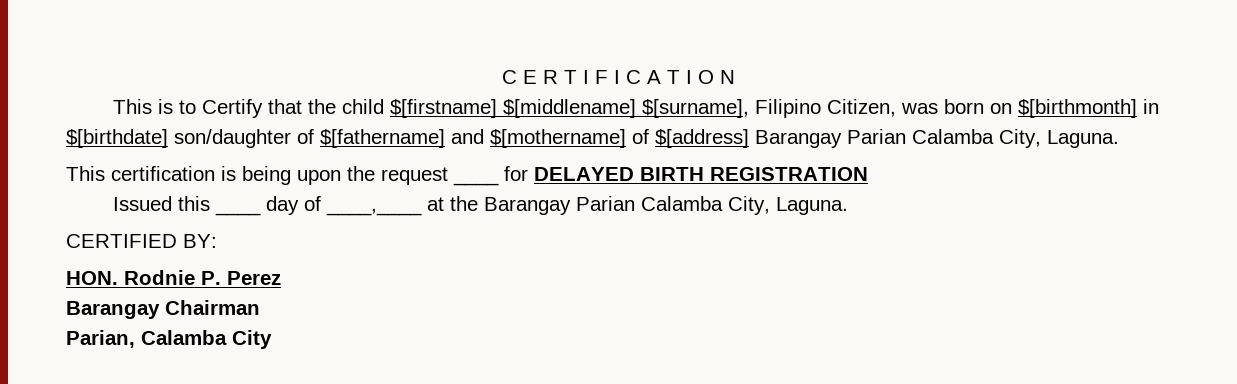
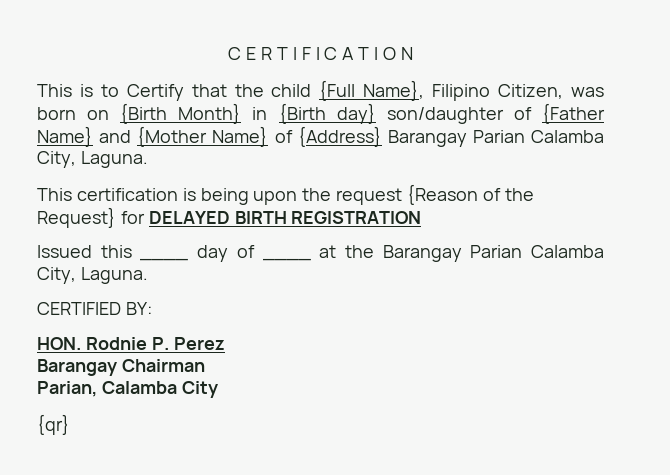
- This is to Certify that the child $[firstname] $[middlename] $[surname], Filipino Citizen, was born on $[birthmonth] in $[birthdate] son/daughter of $[fathername] and $[mothername] of $[address] Barangay Parian Calamba City, Laguna.
+ This is to Certify that the child {Full Name}, Filipino Citizen, was born on {Birth Month} in {Birth day} son/daughter of {Father Name} and {Mother Name} of {Address} Barangay Parian Calamba City, Laguna.
- This certification is being upon the request ____ for DELAYED BIRTH REGISTRATION
+ This certification is being upon the request {Reason of the Request} for DELAYED BIRTH REGISTRATION
- Issued this ____ day of ____,____ at the Barangay Parian Calamba City, Laguna.
+ Issued this ____ day of ____ at the Barangay Parian Calamba City, Laguna.
+ {qr}

